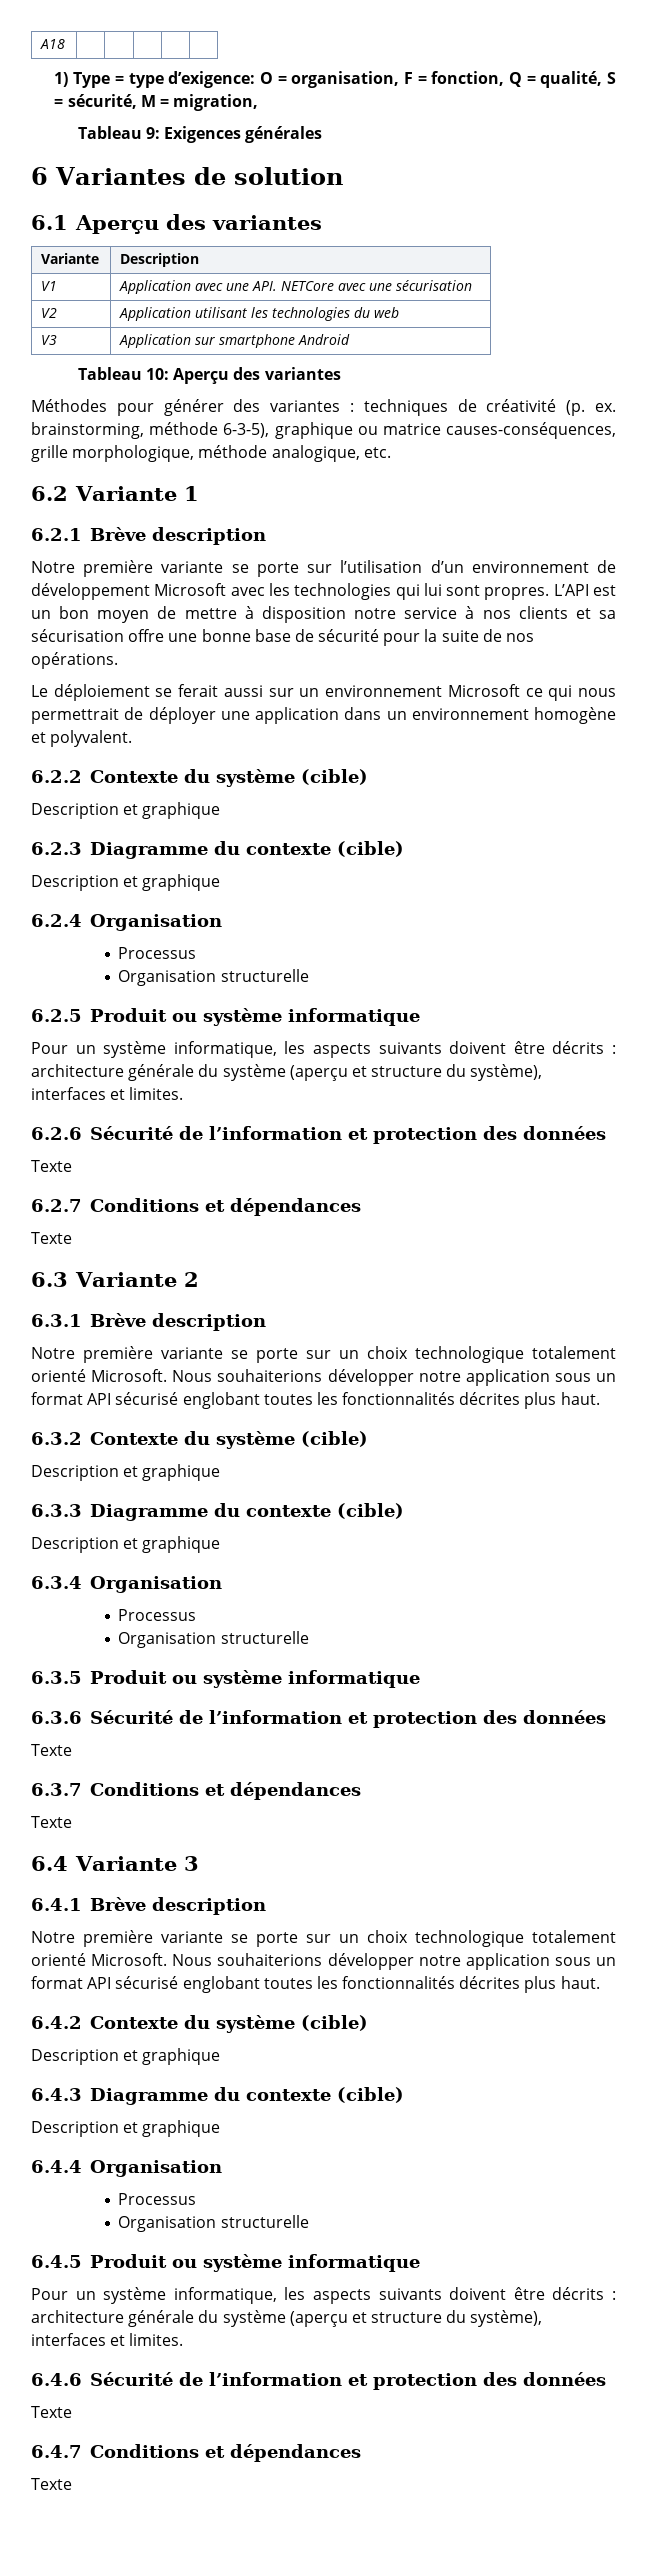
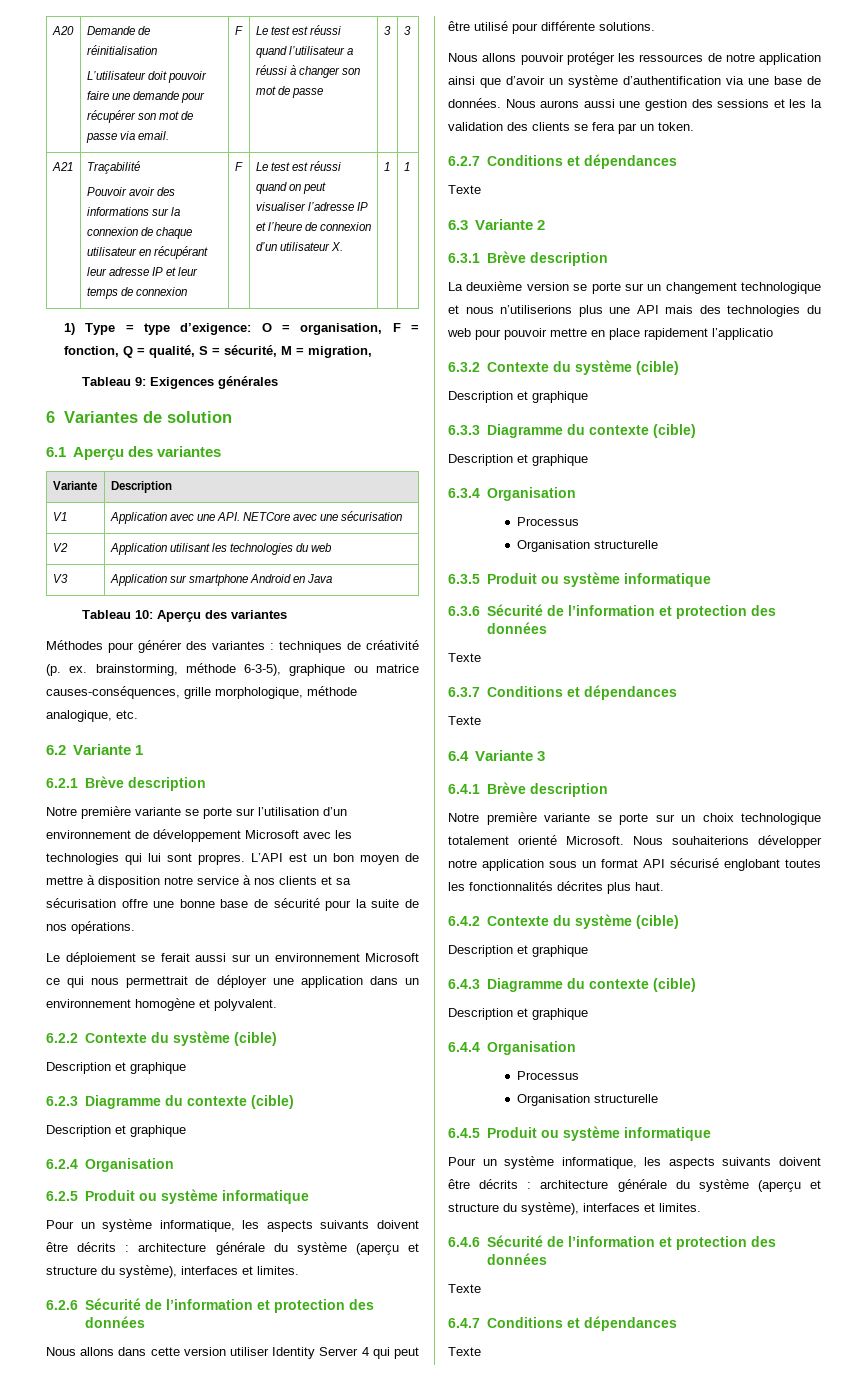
- A18 | | | | |
+ A20 | Demande de réinitialisation
+ L’utilisateur doit pouvoir faire une demande pour récupérer son mot de passe via email. | F | Le test est réussi quand l’utilisateur a réussi à changer son mot de passe | 3 | 3
+ A21 | Traçabilité
+ Pouvoir avoir des informations sur la connexion de chaque utilisateur en récupérant leur adresse IP et leur temps de connexion | F | Le test est réussi quand on peut visualiser l’adresse IP et l’heure de connexion d’un utilisateur X. | 1 | 1
- V3 | Application sur smartphone Android
+ V3 | Application sur smartphone Android en Java
  6.2.4 Organisation
- Processus
- Organisation structurelle
  6.2.6 Sécurité de l’information et protection des données
- Texte
+ Nous allons dans cette version utiliser Identity Server 4 qui peut être utilisé pour différente solutions.
+ Nous allons pouvoir protéger les ressources de notre application ainsi que d’avoir un système d’authentification via une base de données. Nous aurons aussi une gestion des sessions et les la validation des clients se fera par un token.
  6.3.1 Brève description
- Notre première variante se porte sur un choix technologique totalement orienté Microsoft. Nous souhaiterions développer notre application sous un format API sécurisé englobant toutes les fonctionnalités décrites plus haut.
+ La deuxième version se porte sur un changement technologique et nous n’utiliserions plus une API mais des technologies du web pour pouvoir mettre en place rapidement l’applicatio

